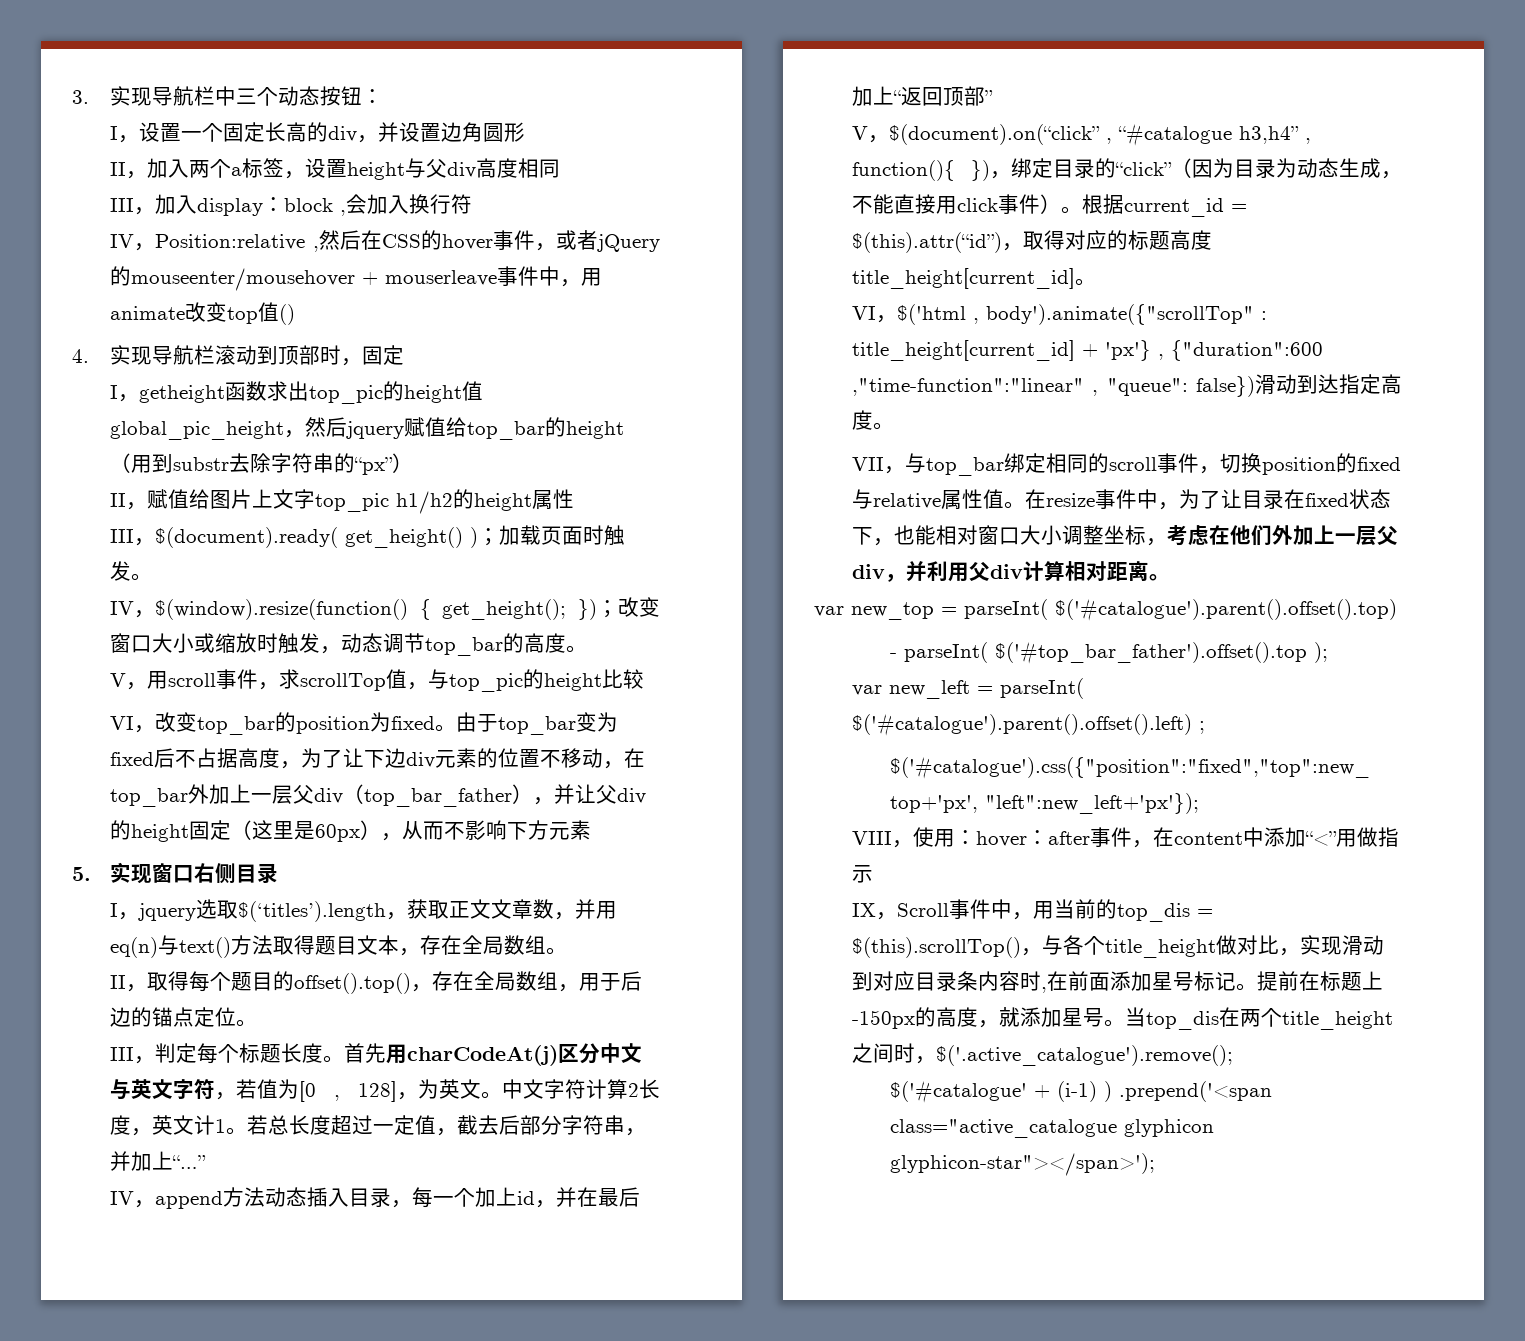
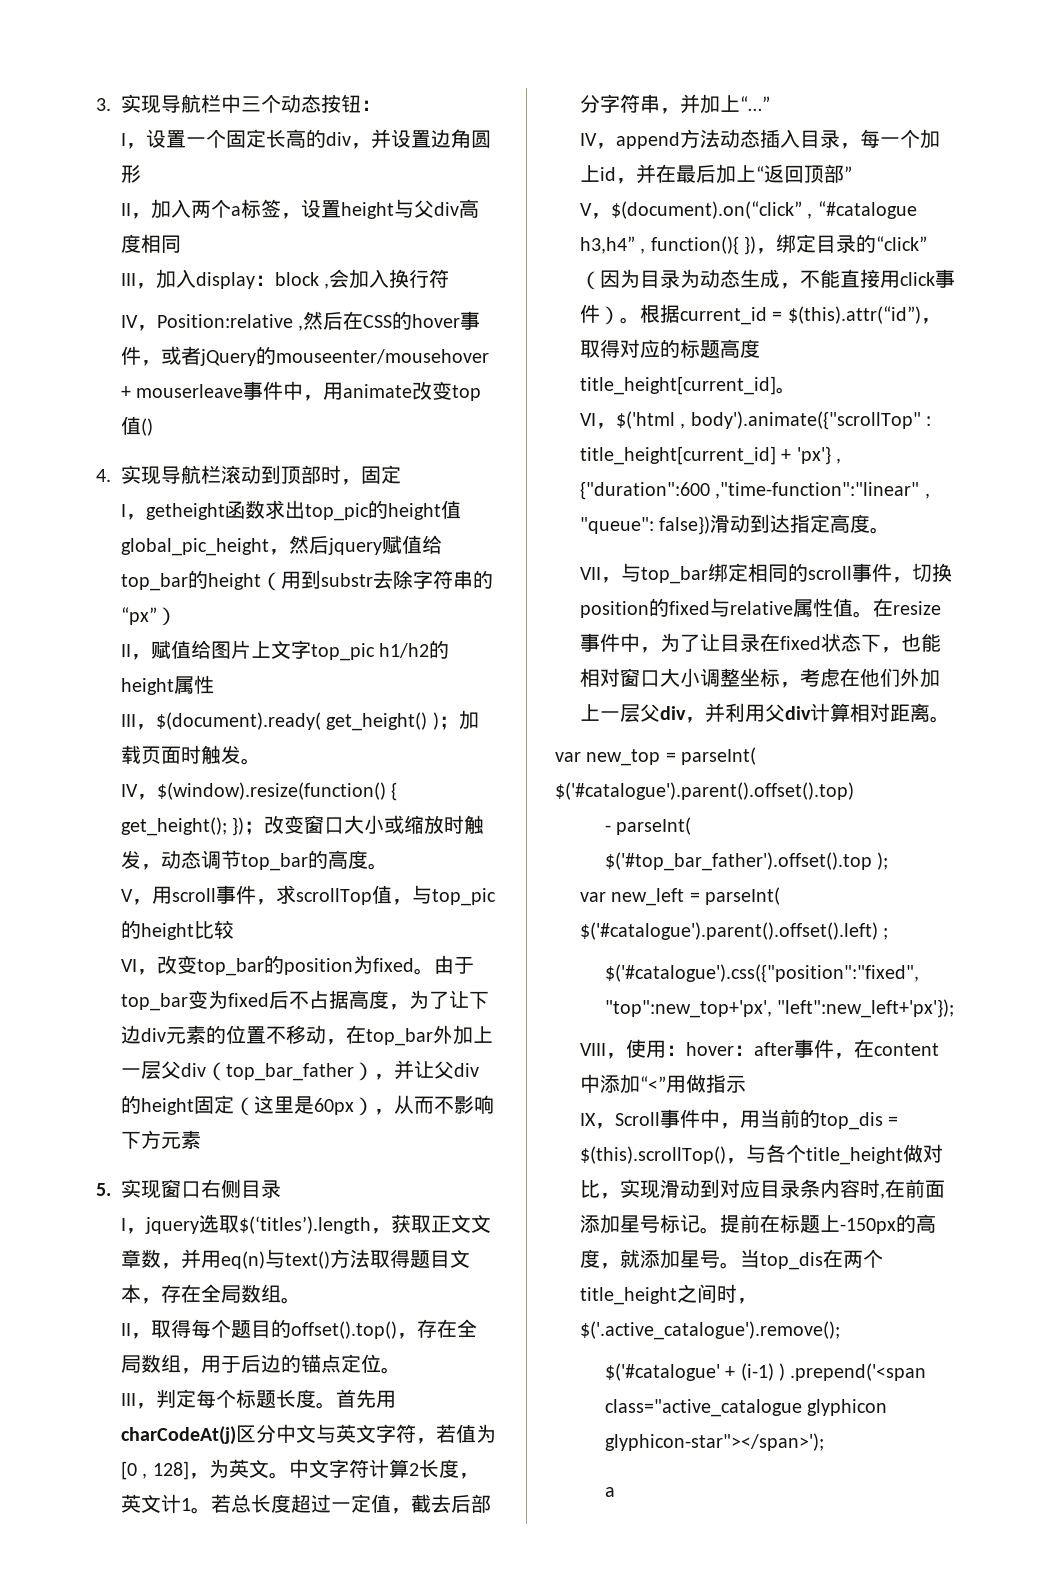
  $('#catalogue' + (i-1) ) .prepend('<span class="active_catalogue glyphicon glyphicon-star"></span>');
+ a

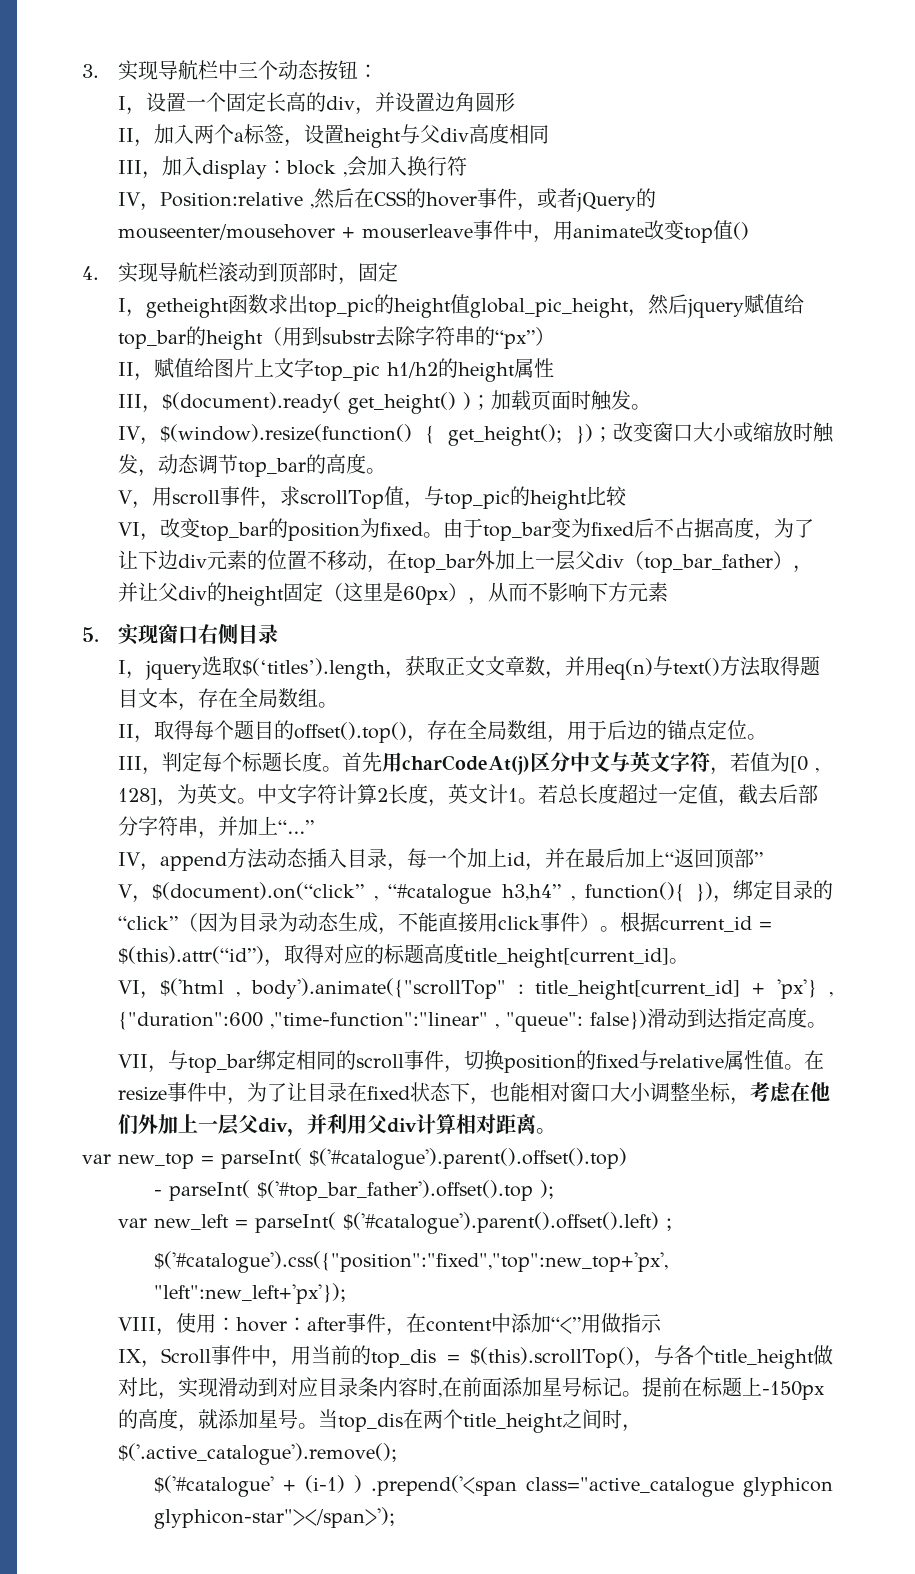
  $('#catalogue' + (i-1) ) .prepend('<span class="active_catalogue glyphicon glyphicon-star"></span>');
- a

